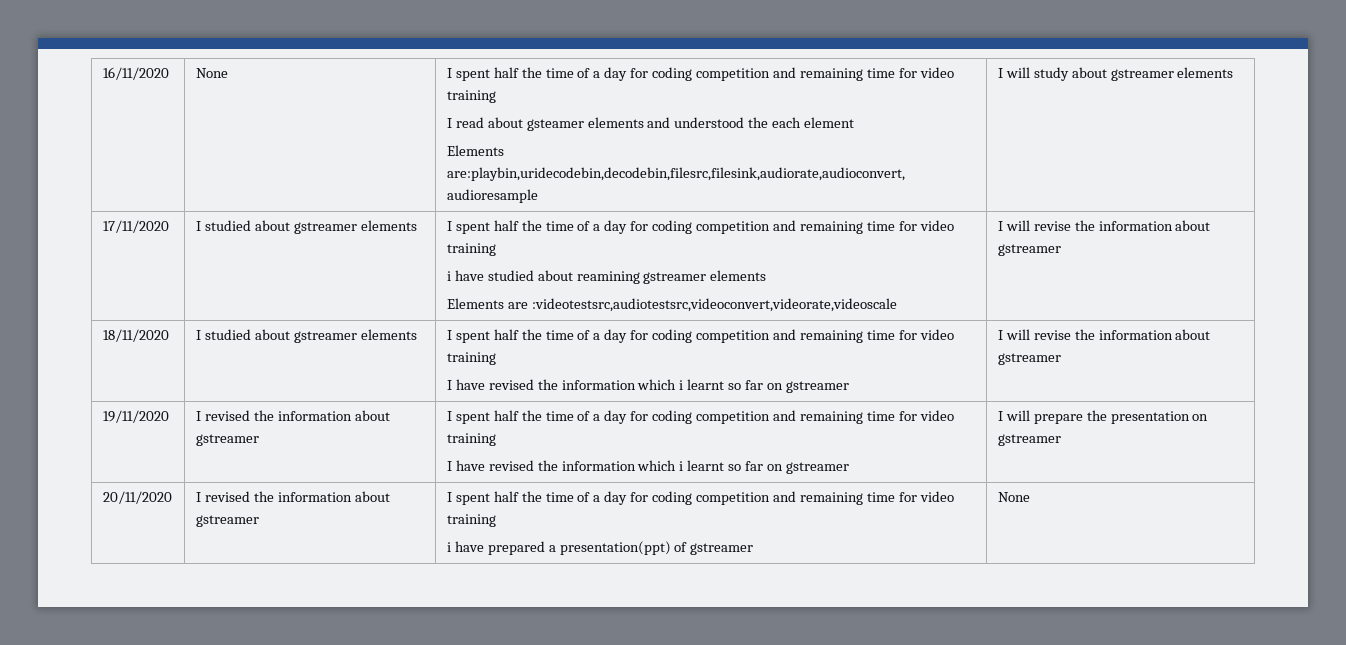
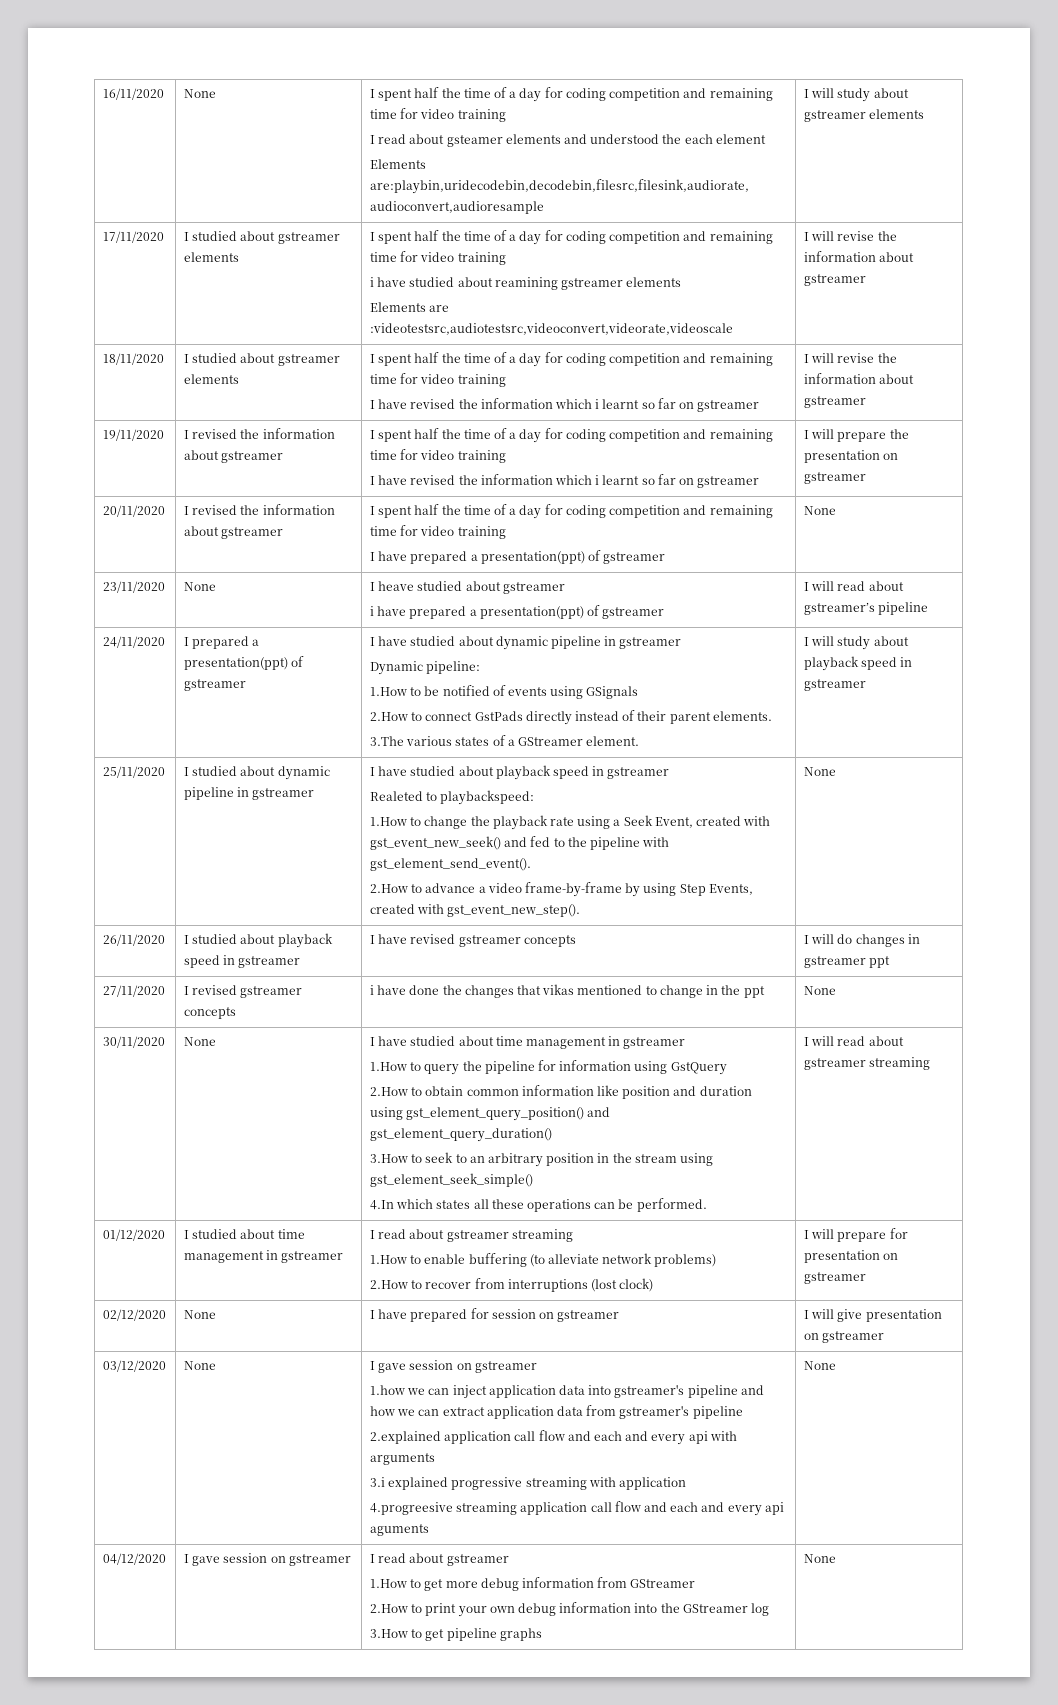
  20/11/2020 | I revised the information about gstreamer | I spent half the time of a day for coding competition and remaining time for video training
- i have prepared a presentation(ppt) of gstreamer | None
+ I have prepared a presentation(ppt) of gstreamer | None
+ 23/11/2020 | None | I heave studied about gstreamer
+ i have prepared a presentation(ppt) of gstreamer | I will read about gstreamer’s pipeline
+ 24/11/2020 | I prepared a presentation(ppt) of gstreamer | I have studied about dynamic pipeline in gstreamer
+ Dynamic pipeline:
+ 1.How to be notified of events using GSignals
+ 2.How to connect GstPads directly instead of their parent elements.
+ 3.The various states of a GStreamer element. | I will study about playback speed in gstreamer
+ 25/11/2020 | I studied about dynamic pipeline in gstreamer | I have studied about playback speed in gstreamer
+ Realeted to playbackspeed:
+ 1.How to change the playback rate using a Seek Event, created with gst_event_new_seek() and fed to the pipeline with gst_element_send_event().
+ 2.How to advance a video frame-by-frame by using Step Events, created with gst_event_new_step(). | None
+ 26/11/2020 | I studied about playback speed in gstreamer | I have revised gstreamer concepts | I will do changes in gstreamer ppt
+ 27/11/2020 | I revised gstreamer concepts | i have done the changes that vikas mentioned to change in the ppt | None
+ 30/11/2020 | None | I have studied about time management in gstreamer
+ 1.How to query the pipeline for information using GstQuery
+ 2.How to obtain common information like position and duration using gst_element_query_position() and gst_element_query_duration()
+ 3.How to seek to an arbitrary position in the stream using gst_element_seek_simple()
+ 4.In which states all these operations can be performed. | I will read about gstreamer streaming
+ 01/12/2020 | I studied about time management in gstreamer | I read about gstreamer streaming
+ 1.How to enable buffering (to alleviate network problems)
+ 2.How to recover from interruptions (lost clock) | I will prepare for presentation on gstreamer
+ 02/12/2020 | None | I have prepared for session on gstreamer | I will give presentation on gstreamer
+ 03/12/2020 | None | I gave session on gstreamer
+ 1.how we can inject application data into gstreamer's pipeline and how we can extract application data from gstreamer's pipeline
+ 2.explained application call flow and each and every api with arguments
+ 3.i explained progressive streaming with application
+ 4.progreesive streaming application call flow and each and every api aguments | None
+ 04/12/2020 | I gave session on gstreamer | I read about gstreamer
+ 1.How to get more debug information from GStreamer
+ 2.How to print your own debug information into the GStreamer log
+ 3.How to get pipeline graphs | None

